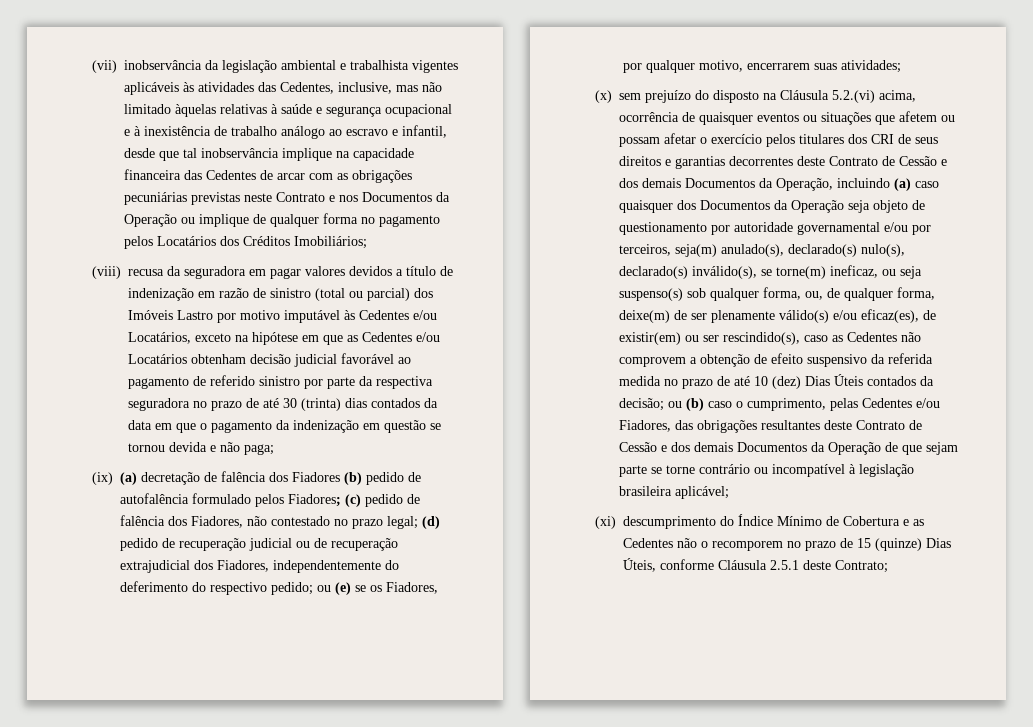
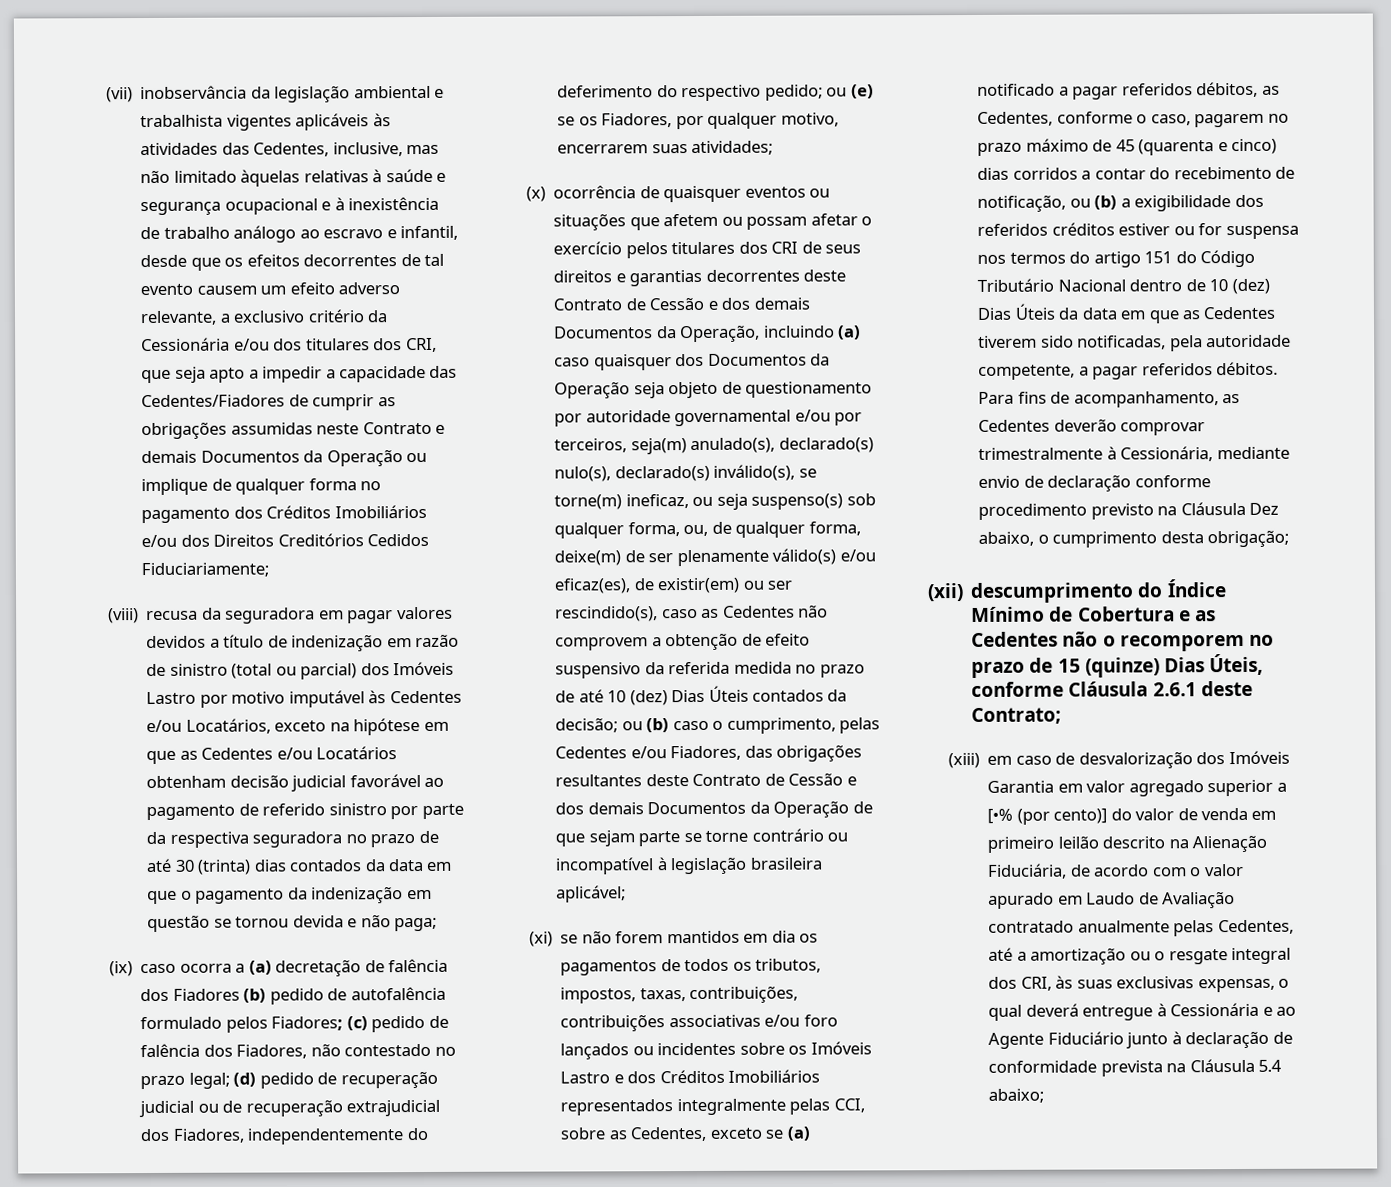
- (vii) inobservância da legislação ambiental e trabalhista vigentes aplicáveis às atividades das Cedentes, inclusive, mas não limitado àquelas relativas à saúde e segurança ocupacional e à inexistência de trabalho análogo ao escravo e infantil, desde que tal inobservância implique na capacidade financeira das Cedentes de arcar com as obrigações pecuniárias previstas neste Contrato e nos Documentos da Operação ou implique de qualquer forma no pagamento pelos Locatários dos Créditos Imobiliários;
+ (vii) inobservância da legislação ambiental e trabalhista vigentes aplicáveis às atividades das Cedentes, inclusive, mas não limitado àquelas relativas à saúde e segurança ocupacional e à inexistência de trabalho análogo ao escravo e infantil, desde que os efeitos decorrentes de tal evento causem um efeito adverso relevante, a exclusivo critério da Cessionária e/ou dos titulares dos CRI, que seja apto a impedir a capacidade das Cedentes/Fiadores de cumprir as obrigações assumidas neste Contrato e demais Documentos da Operação ou implique de qualquer forma no pagamento dos Créditos Imobiliários e/ou dos Direitos Creditórios Cedidos Fiduciariamente;
- (ix) (a) decretação de falência dos Fiadores (b) pedido de autofalência formulado pelos Fiadores; (c) pedido de falência dos Fiadores, não contestado no prazo legal; (d) pedido de recuperação judicial ou de recuperação extrajudicial dos Fiadores, independentemente do deferimento do respectivo pedido; ou (e) se os Fiadores, por qualquer motivo, encerrarem suas atividades;
+ (ix) caso ocorra a (a) decretação de falência dos Fiadores (b) pedido de autofalência formulado pelos Fiadores; (c) pedido de falência dos Fiadores, não contestado no prazo legal; (d) pedido de recuperação judicial ou de recuperação extrajudicial dos Fiadores, independentemente do deferimento do respectivo pedido; ou (e) se os Fiadores, por qualquer motivo, encerrarem suas atividades;
- (x) sem prejuízo do disposto na Cláusula 5.2.(vi) acima, ocorrência de quaisquer eventos ou situações que afetem ou possam afetar o exercício pelos titulares dos CRI de seus direitos e garantias decorrentes deste Contrato de Cessão e dos demais Documentos da Operação, incluindo (a) caso quaisquer dos Documentos da Operação seja objeto de questionamento por autoridade governamental e/ou por terceiros, seja(m) anulado(s), declarado(s) nulo(s), declarado(s) inválido(s), se torne(m) ineficaz, ou seja suspenso(s) sob qualquer forma, ou, de qualquer forma, deixe(m) de ser plenamente válido(s) e/ou eficaz(es), de existir(em) ou ser rescindido(s), caso as Cedentes não comprovem a obtenção de efeito suspensivo da referida medida no prazo de até 10 (dez) Dias Úteis contados da decisão;
+ (x) ocorrência de quaisquer eventos ou situações que afetem ou possam afetar o exercício pelos titulares dos CRI de seus direitos e garantias decorrentes deste Contrato de Cessão e dos demais Documentos da Operação, incluindo (a) caso quaisquer dos Documentos da Operação seja objeto de questionamento por autoridade governamental e/ou por terceiros, seja(m) anulado(s), declarado(s) nulo(s), declarado(s) inválido(s), se torne(m) ineficaz, ou seja suspenso(s) sob qualquer forma, ou, de qualquer forma, deixe(m) de ser plenamente válido(s) e/ou eficaz(es), de existir(em) ou ser rescindido(s), caso as Cedentes não comprovem a obtenção de efeito suspensivo da referida medida no prazo de até 10 (dez) Dias Úteis contados da decisão;
- (xi) descumprimento do Índice Mínimo de Cobertura e as Cedentes não o recomporem no prazo de 15 (quinze) Dias Úteis, conforme Cláusula 2.5.1 deste Contrato;
+ (xi) se não forem mantidos em dia os pagamentos de todos os tributos, impostos, taxas, contribuições, contribuições associativas e/ou foro lançados ou incidentes sobre os Imóveis Lastro e dos Créditos Imobiliários representados integralmente pelas CCI, sobre as Cedentes, exceto se (a) notificado a pagar referidos débitos, as Cedentes, conforme o caso, pagarem no prazo máximo de 45 (quarenta e cinco) dias corridos a contar do recebimento de notificação, ou (b) a exigibilidade dos referidos créditos estiver ou for suspensa nos termos do artigo 151 do Código Tributário Nacional dentro de 10 (dez) Dias Úteis da data em que as Cedentes tiverem sido notificadas, pela autoridade competente, a pagar referidos débitos. Para fins de acompanhamento, as Cedentes deverão comprovar trimestralmente à Cessionária, mediante envio de declaração conforme procedimento previsto na Cláusula Dez abaixo, o cumprimento desta obrigação;
+ (xii) descumprimento do Índice Mínimo de Cobertura e as Cedentes não o recomporem no prazo de 15 (quinze) Dias Úteis, conforme Cláusula 2.6.1 deste Contrato;
+ (xiii) em caso de desvalorização dos Imóveis Garantia em valor agregado superior a [•% (por cento)] do valor de venda em primeiro leilão descrito na Alienação Fiduciária, de acordo com o valor apurado em Laudo de Avaliação contratado anualmente pelas Cedentes, até a amortização ou o resgate integral dos CRI, às suas exclusivas expensas, o qual deverá entregue à Cessionária e ao Agente Fiduciário junto à declaração de conformidade prevista na Cláusula 5.4 abaixo;

